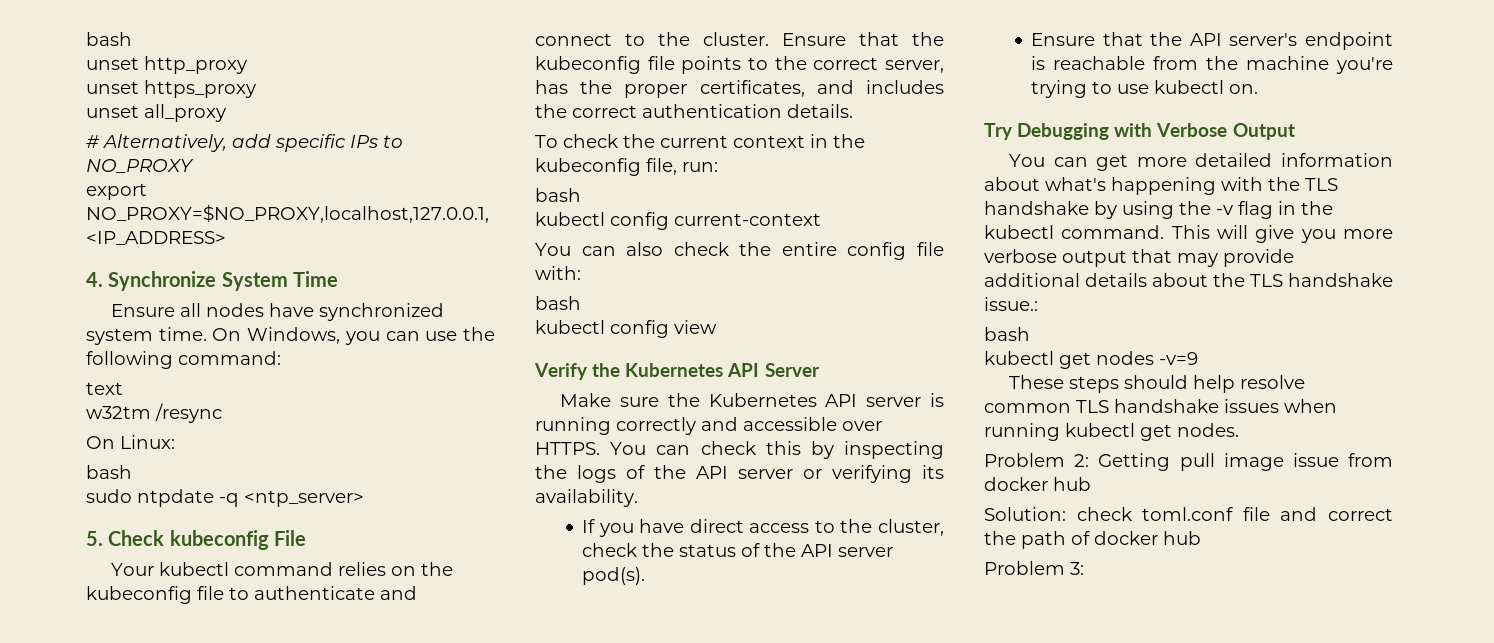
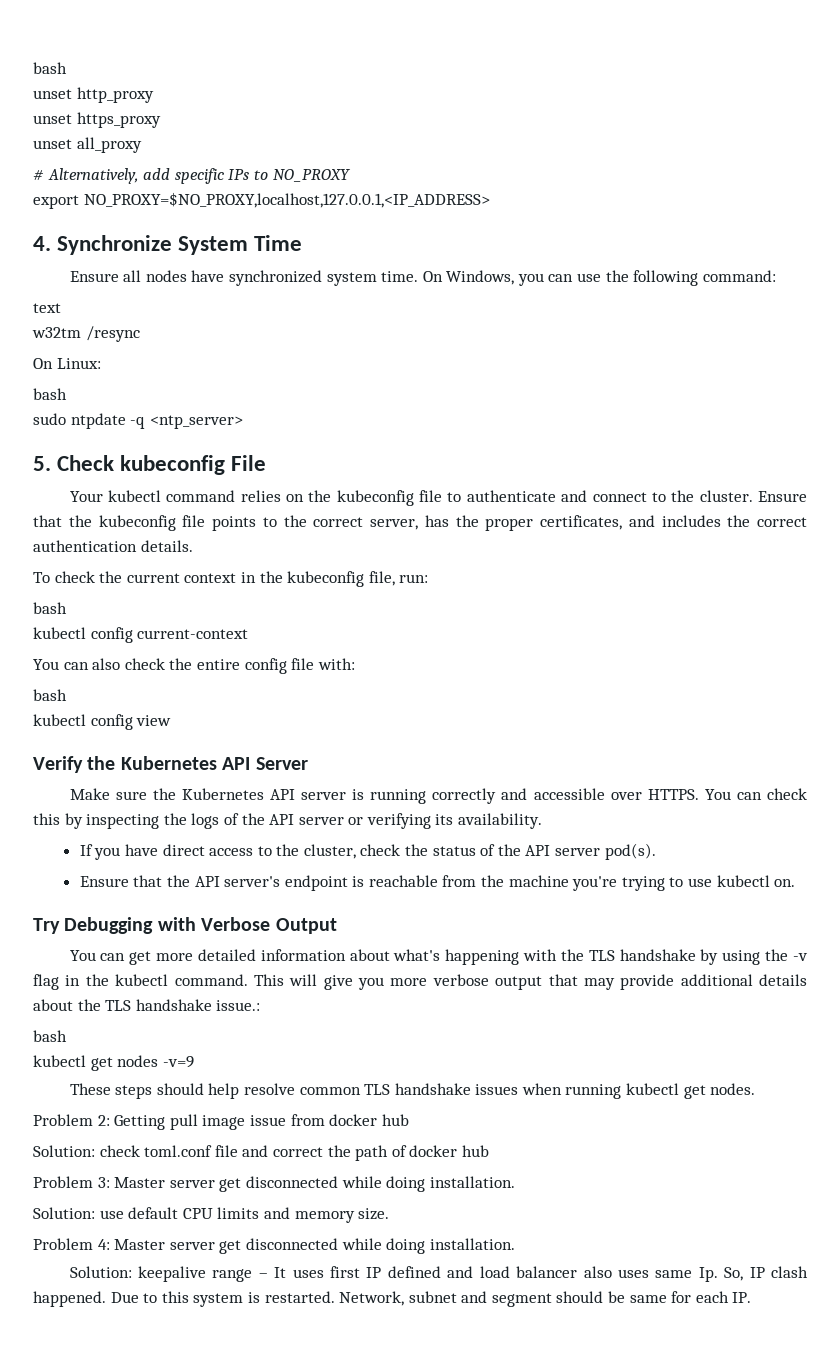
- Problem 3:
+ Problem 3: Master server get disconnected while doing installation.
+ Solution: use default CPU limits and memory size.
+ Problem 4: Master server get disconnected while doing installation.
+ Solution: keepalive range – It uses first IP defined and load balancer also uses same Ip. So, IP clash happened. Due to this system is restarted. Network, subnet and segment should be same for each IP.

